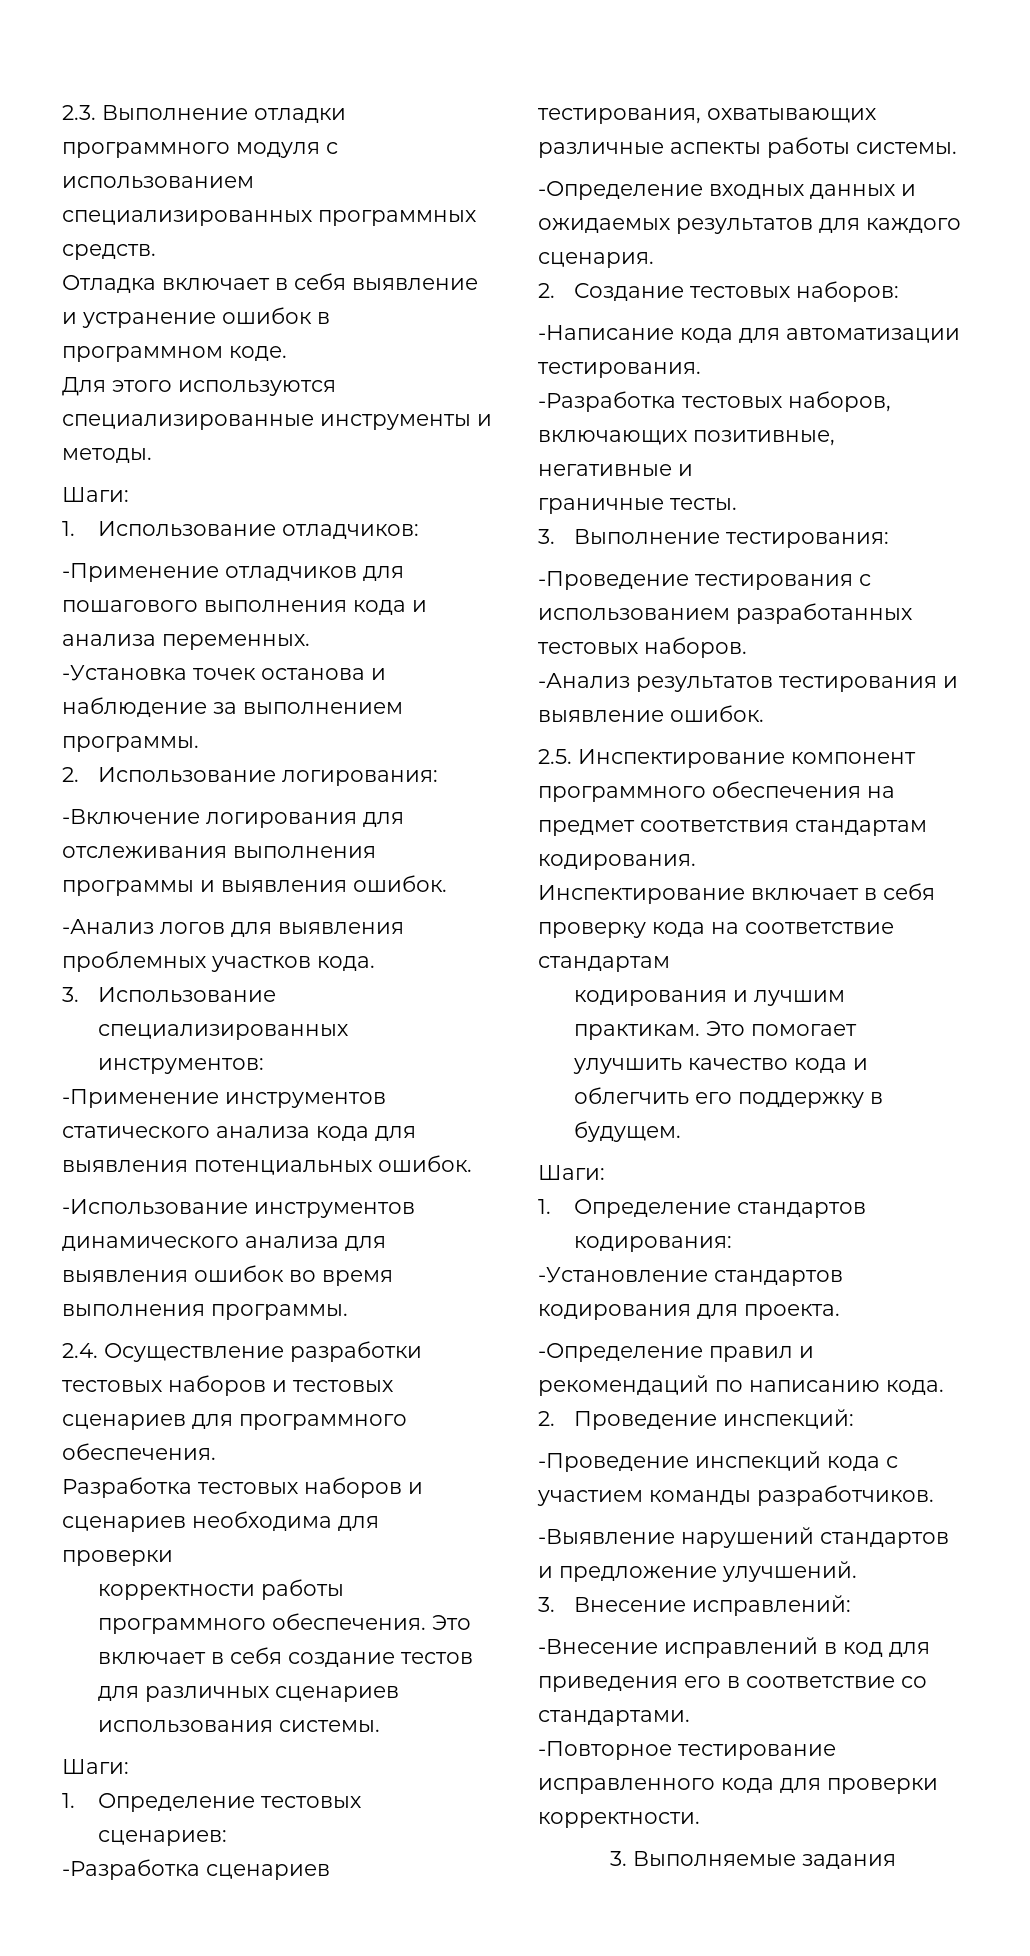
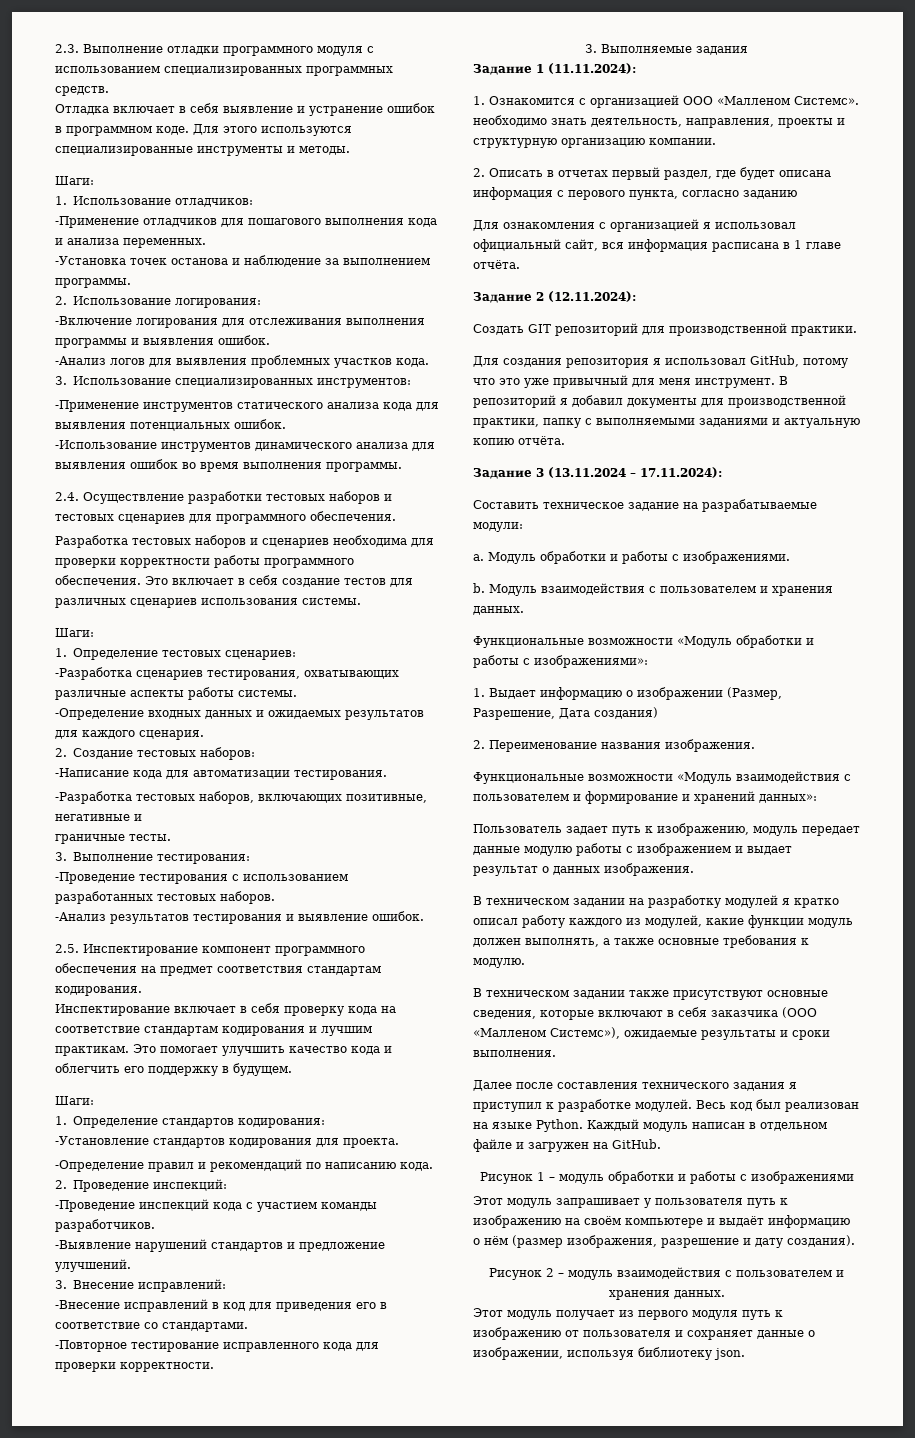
- Отладка включает в себя выявление и устранение ошибок в программном коде.
- Для этого используются специализированные инструменты и методы.
+ Отладка включает в себя выявление и устранение ошибок в программном коде. Для этого используются специализированные инструменты и методы.
- Разработка тестовых наборов и сценариев необходима для проверки
- корректности работы программного обеспечения.
+ Разработка тестовых наборов и сценариев необходима для проверки корректности работы программного обеспечения.
- Инспектирование включает в себя проверку кода на соответствие стандартам
- кодирования и лучшим практикам.
+ Инспектирование включает в себя проверку кода на соответствие стандартам кодирования и лучшим практикам.
+ Задание 1 (11.11.2024):
+ 1. Ознакомится с организацией ООО «Малленом Системс». необходимо знать деятельность, направления, проекты и структурную организацию компании.
+ 2. Описать в отчетах первый раздел, где будет описана информация с перового пункта, согласно заданию
+ Для ознакомления с организацией я использовал официальный сайт, вся информация расписана в 1 главе отчёта.
+ Задание 2 (12.11.2024):
+ Создать GIT репозиторий для производственной практики.
+ Для создания репозитория я использовал GitHub, потому что это уже привычный для меня инструмент. В репозиторий я добавил документы для производственной практики, папку с выполняемыми заданиями и актуальную копию отчёта.
+ Задание 3 (13.11.2024 – 17.11.2024):
+ Составить техническое задание на разрабатываемые модули:
+ a. Модуль обработки и работы с изображениями.
+ b. Модуль взаимодействия с пользователем и хранения данных.
+ Функциональные возможности «Модуль обработки и работы с изображениями»:
+ 1. Выдает информацию о изображении (Размер, Разрешение, Дата создания)
+ 2. Переименование названия изображения.
+ Функциональные возможности «Модуль взаимодействия с пользователем и формирование и хранений данных»:
+ Пользователь задает путь к изображению, модуль передает данные модулю работы с изображением и выдает результат о данных изображения.
+ В техническом задании на разработку модулей я кратко описал работу каждого из модулей, какие функции модуль должен выполнять, а также основные требования к модулю.
+ В техническом задании также присутствуют основные сведения, которые включают в себя заказчика (ООО «Малленом Системс»), ожидаемые результаты и сроки выполнения.
+ Далее после составления технического задания я приступил к разработке модулей. Весь код был реализован на языке Python. Каждый модуль написан в отдельном файле и загружен на GitHub.
+ Рисунок 1 – модуль обработки и работы с изображениями
+ Этот модуль запрашивает у пользователя путь к изображению на своём компьютере и выдаёт информацию о нём (размер изображения, разрешение и дату создания).
+ Рисунок 2 – модуль взаимодействия с пользователем и хранения данных.
+ Этот модуль получает из первого модуля путь к изображению от пользователя и сохраняет данные о изображении, используя библиотеку json.

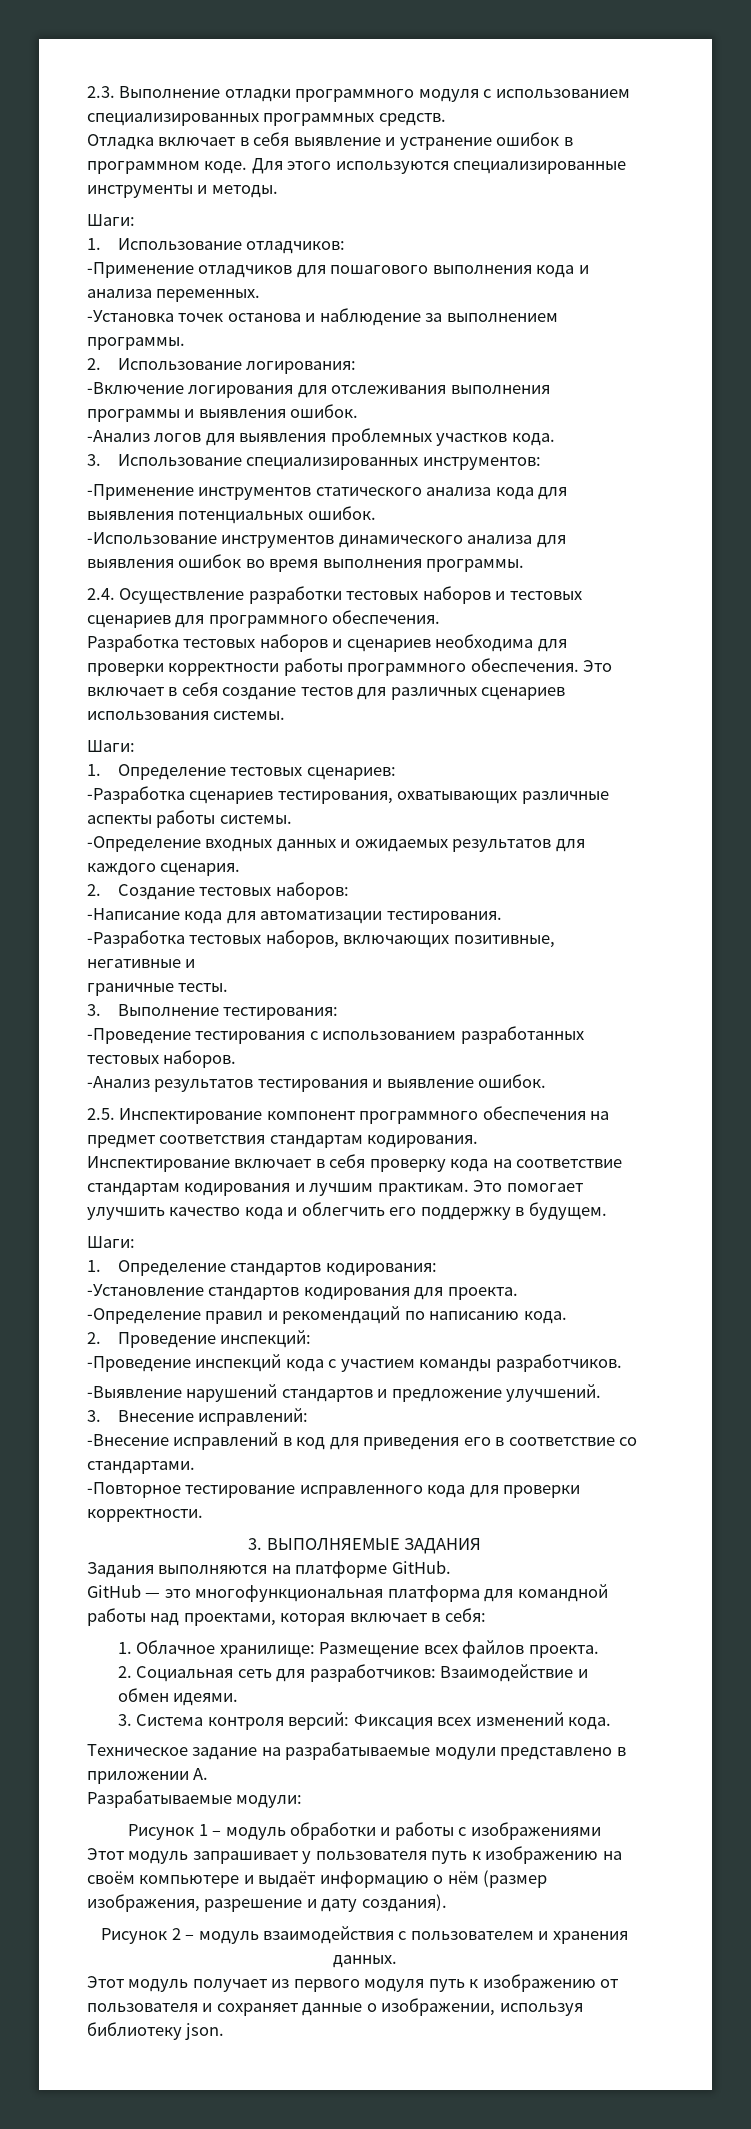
- 3. Выполняемые задания
- Задание 1 (11.11.2024):
- 1. Ознакомится с организацией ООО «Малленом Системс». необходимо знать деятельность, направления, проекты и структурную организацию компании.
- 2. Описать в отчетах первый раздел, где будет описана информация с перового пункта, согласно заданию
- Для ознакомления с организацией я использовал официальный сайт, вся информация расписана в 1 главе отчёта.
- Задание 2 (12.11.2024):
- Создать GIT репозиторий для производственной практики.
- Для создания репозитория я использовал GitHub, потому что это уже привычный для меня инструмент. В репозиторий я добавил документы для производственной практики, папку с выполняемыми заданиями и актуальную копию отчёта.
- Задание 3 (13.11.2024 – 17.11.2024):
- Составить техническое задание на разрабатываемые модули:
- a. Модуль обработки и работы с изображениями.
- b. Модуль взаимодействия с пользователем и хранения данных.
- Функциональные возможности «Модуль обработки и работы с изображениями»:
- 1. Выдает информацию о изображении (Размер, Разрешение, Дата создания)
- 2. Переименование названия изображения.
- Функциональные возможности «Модуль взаимодействия с пользователем и формирование и хранений данных»:
- Пользователь задает путь к изображению, модуль передает данные модулю работы с изображением и выдает результат о данных изображения.
- В техническом задании на разработку модулей я кратко описал работу каждого из модулей, какие функции модуль должен выполнять, а также основные требования к модулю.
- В техническом задании также присутствуют основные сведения, которые включают в себя заказчика (ООО «Малленом Системс»), ожидаемые результаты и сроки выполнения.
- Далее после составления технического задания я приступил к разработке модулей. Весь код был реализован на языке Python. Каждый модуль написан в отдельном файле и загружен на GitHub.
+ 3. ВЫПОЛНЯЕМЫЕ ЗАДАНИЯ
+ Задания выполняются на платформе GitHub.
+ GitHub — это многофункциональная платформа для командной работы над проектами, которая включает в себя:
+ 1. Облачное хранилище: Размещение всех файлов проекта.
+ 2. Социальная сеть для разработчиков: Взаимодействие и обмен идеями.
+ 3. Система контроля версий: Фиксация всех изменений кода.
+ Техническое задание на разрабатываемые модули представлено в приложении А.
+ Разрабатываемые модули:

